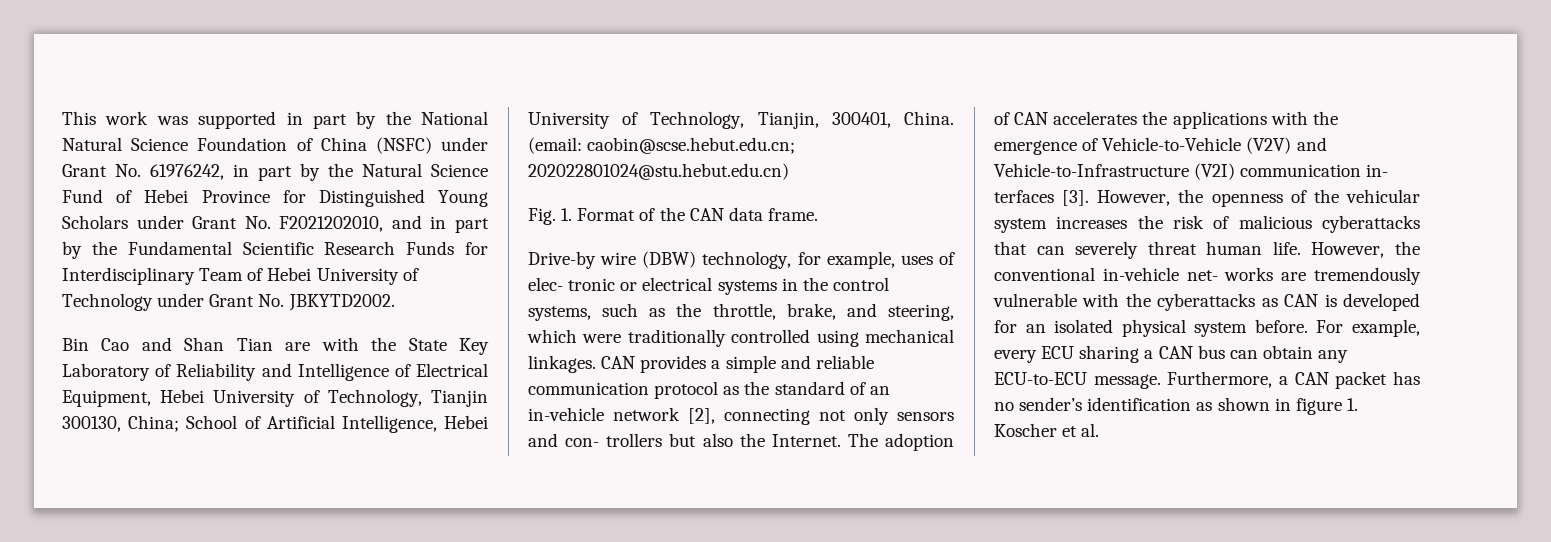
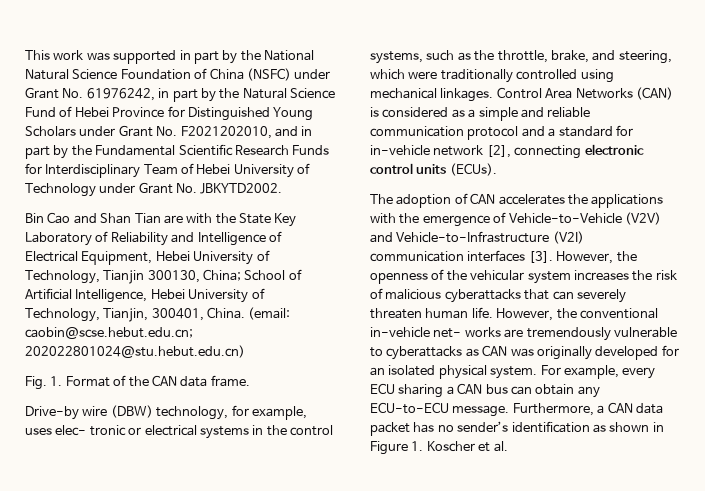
- Drive-by wire (DBW) technology, for example, uses of elec- tronic or electrical systems in the control systems, such as the throttle, brake, and steering, which were traditionally controlled using mechanical linkages.
+ Drive-by wire (DBW) technology, for example, uses elec- tronic or electrical systems in the control systems, such as the throttle, brake, and steering, which were traditionally controlled using mechanical linkages.
- CAN provides a simple and reliable communication protocol as the standard of an in-vehicle network [2], connecting not only sensors and con- trollers but also the Internet. The adoption of CAN accelerates the applications with the emergence of Vehicle-to-Vehicle (V2V) and Vehicle-to-Infrastructure (V2I) communication in- terfaces [3].
+ Control Area Networks (CAN) is considered as a simple and reliable communication protocol and a standard for in-vehicle network [2], connecting electronic control units (ECUs).
+ The adoption of CAN accelerates the applications with the emergence of Vehicle-to-Vehicle (V2V) and Vehicle-to-Infrastructure (V2I) communication interfaces [3].
- However, the openness of the vehicular system increases the risk of malicious cyberattacks that can severely threat human life.
+ However, the openness of the vehicular system increases the risk of malicious cyberattacks that can severely threaten human life.
- However, the conventional in-vehicle net- works are tremendously vulnerable with the cyberattacks as CAN is developed for an isolated physical system before.
+ However, the conventional in-vehicle net- works are tremendously vulnerable to cyberattacks as CAN was originally developed for an isolated physical system.
- Furthermore, a CAN packet has no sender’s identification as shown in figure 1. Koscher et al.
+ Furthermore, a CAN data packet has no sender’s identification as shown in Figure 1. Koscher et al.

